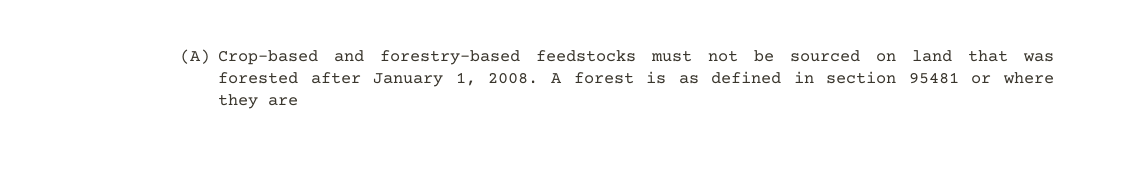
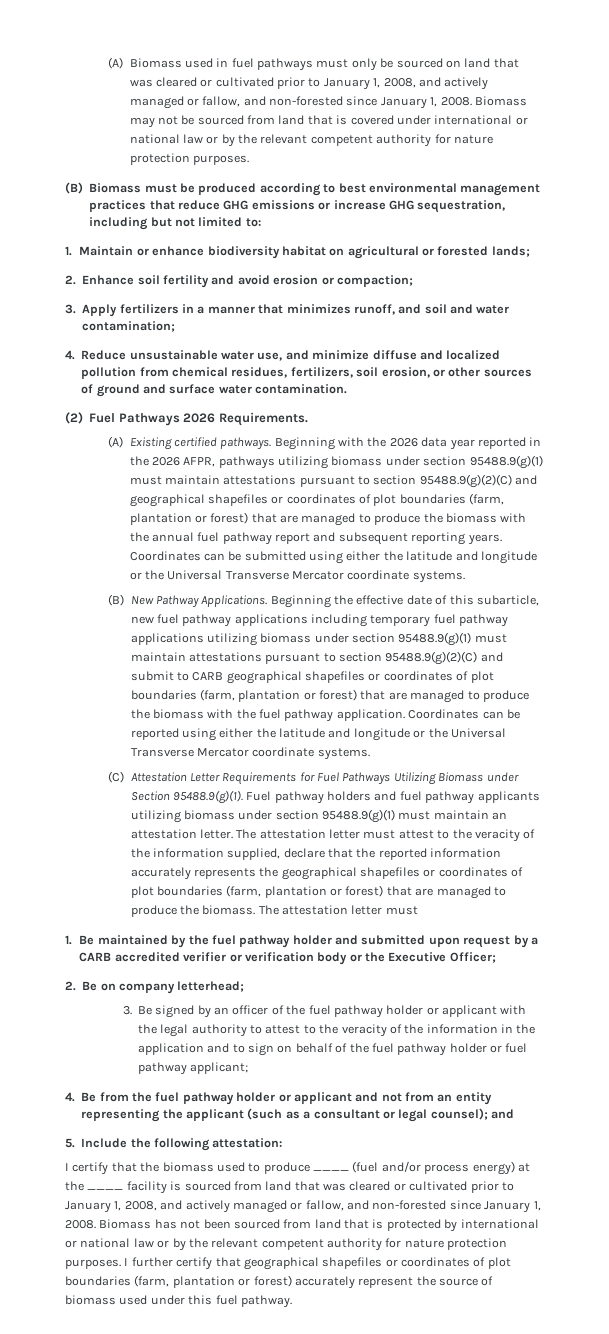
- (A) Crop-based and forestry-based feedstocks must not be sourced on land that was forested after January 1, 2008. A forest is as defined in section 95481 or where they are
+ (A) Biomass used in fuel pathways must only be sourced on land that was cleared or cultivated prior to January 1, 2008, and actively managed or fallow, and non-forested since January 1, 2008. Biomass may not be sourced from land that is covered under international or national law or by the relevant competent authority for nature protection purposes.
+ (B) Biomass must be produced according to best environmental management practices that reduce GHG emissions or increase GHG sequestration, including but not limited to:
+ 1. Maintain or enhance biodiversity habitat on agricultural or forested lands;
+ 2. Enhance soil fertility and avoid erosion or compaction;
+ 3. Apply fertilizers in a manner that minimizes runoff, and soil and water contamination;
+ 4. Reduce unsustainable water use, and minimize diffuse and localized pollution from chemical residues, fertilizers, soil erosion, or other sources of ground and surface water contamination.
+ (2) Fuel Pathways 2026 Requirements.
+ (A) Existing certified pathways. Beginning with the 2026 data year reported in the 2026 AFPR, pathways utilizing biomass under section 95488.9(g)(1) must maintain attestations pursuant to section 95488.9(g)(2)(C) and geographical shapefiles or coordinates of plot boundaries (farm, plantation or forest) that are managed to produce the biomass with the annual fuel pathway report and subsequent reporting years. Coordinates can be submitted using either the latitude and longitude or the Universal Transverse Mercator coordinate systems.
+ (B) New Pathway Applications. Beginning the effective date of this subarticle, new fuel pathway applications including temporary fuel pathway applications utilizing biomass under section 95488.9(g)(1) must maintain attestations pursuant to section 95488.9(g)(2)(C) and submit to CARB geographical shapefiles or coordinates of plot boundaries (farm, plantation or forest) that are managed to produce the biomass with the fuel pathway application. Coordinates can be reported using either the latitude and longitude or the Universal Transverse Mercator coordinate systems.
+ (C) Attestation Letter Requirements for Fuel Pathways Utilizing Biomass under Section 95488.9(g)(1). Fuel pathway holders and fuel pathway applicants utilizing biomass under section 95488.9(g)(1) must maintain an attestation letter. The attestation letter must attest to the veracity of the information supplied, declare that the reported information accurately represents the geographical shapefiles or coordinates of plot boundaries (farm, plantation or forest) that are managed to produce the biomass. The attestation letter must
+ 1. Be maintained by the fuel pathway holder and submitted upon request by a CARB accredited verifier or verification body or the Executive Officer;
+ 2. Be on company letterhead;
+ 3. Be signed by an officer of the fuel pathway holder or applicant with the legal authority to attest to the veracity of the information in the application and to sign on behalf of the fuel pathway holder or fuel pathway applicant;
+ 4. Be from the fuel pathway holder or applicant and not from an entity representing the applicant (such as a consultant or legal counsel); and
+ 5. Include the following attestation:
+ I certify that the biomass used to produce ____ (fuel and/or process energy) at the ____ facility is sourced from land that was cleared or cultivated prior to January 1, 2008, and actively managed or fallow, and non-forested since January 1, 2008. Biomass has not been sourced from land that is protected by international or national law or by the relevant competent authority for nature protection purposes. I further certify that geographical shapefiles or coordinates of plot boundaries (farm, plantation or forest) accurately represent the source of biomass used under this fuel pathway.

